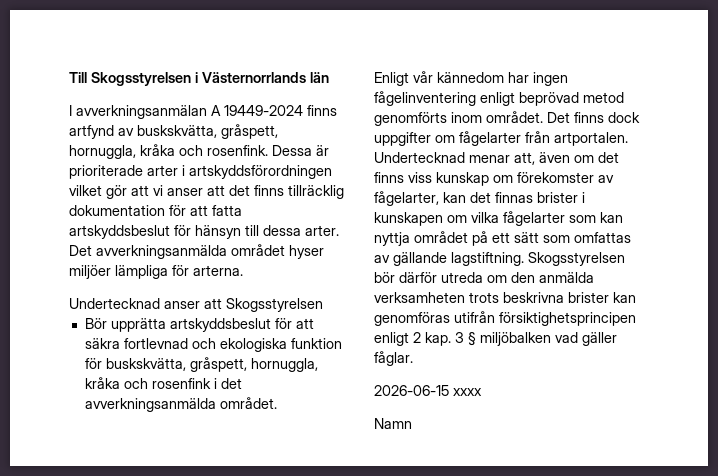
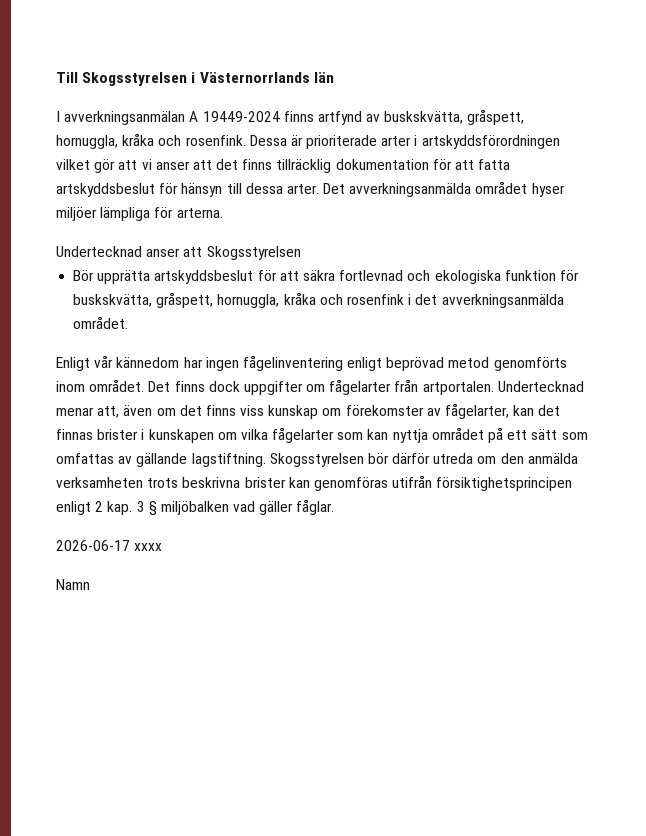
- 2026-06-15 xxxx
+ 2026-06-17 xxxx

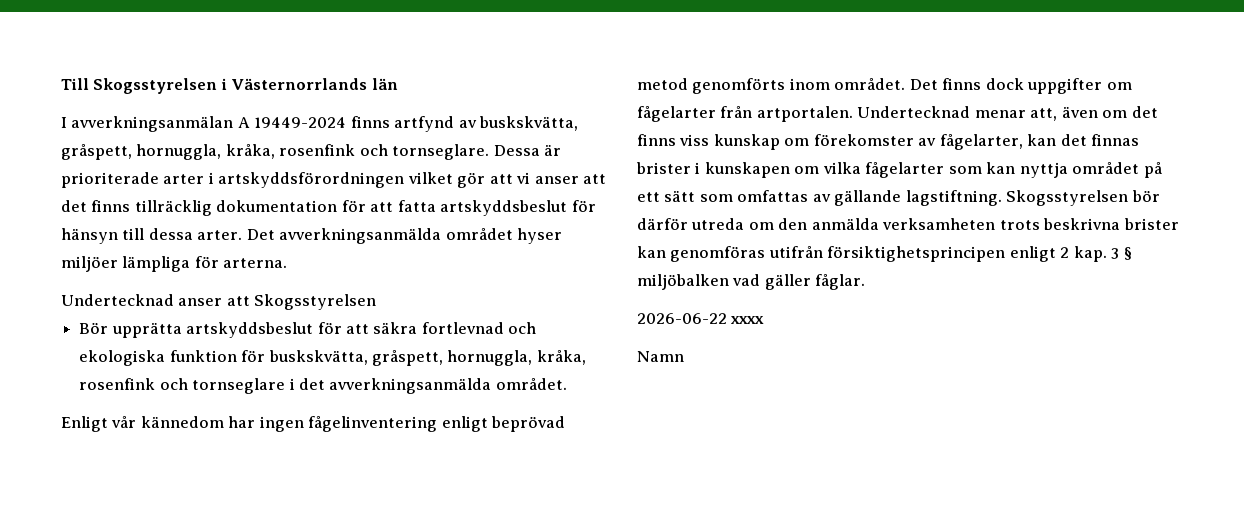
- I avverkningsanmälan A 19449-2024 finns artfynd av buskskvätta, gråspett, hornuggla, kråka och rosenfink.
+ I avverkningsanmälan A 19449-2024 finns artfynd av buskskvätta, gråspett, hornuggla, kråka, rosenfink och tornseglare.
- Bör upprätta artskyddsbeslut för att säkra fortlevnad och ekologiska funktion för buskskvätta, gråspett, hornuggla, kråka och rosenfink i det avverkningsanmälda området.
+ Bör upprätta artskyddsbeslut för att säkra fortlevnad och ekologiska funktion för buskskvätta, gråspett, hornuggla, kråka, rosenfink och tornseglare i det avverkningsanmälda området.
- 2026-06-17 xxxx
+ 2026-06-22 xxxx

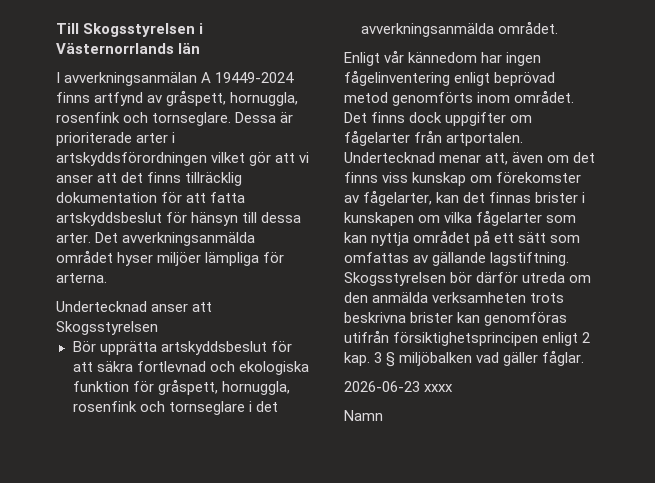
- I avverkningsanmälan A 19449-2024 finns artfynd av buskskvätta, gråspett, hornuggla, kråka, rosenfink och tornseglare.
+ I avverkningsanmälan A 19449-2024 finns artfynd av gråspett, hornuggla, rosenfink och tornseglare.
- Bör upprätta artskyddsbeslut för att säkra fortlevnad och ekologiska funktion för buskskvätta, gråspett, hornuggla, kråka, rosenfink och tornseglare i det avverkningsanmälda området.
+ Bör upprätta artskyddsbeslut för att säkra fortlevnad och ekologiska funktion för gråspett, hornuggla, rosenfink och tornseglare i det avverkningsanmälda området.
- 2026-06-22 xxxx
+ 2026-06-23 xxxx

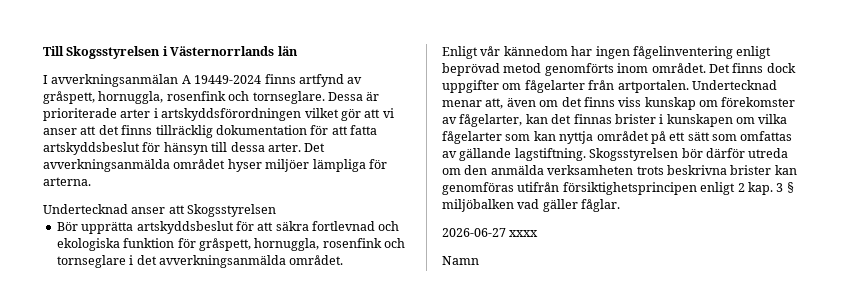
- 2026-06-23 xxxx
+ 2026-06-27 xxxx

